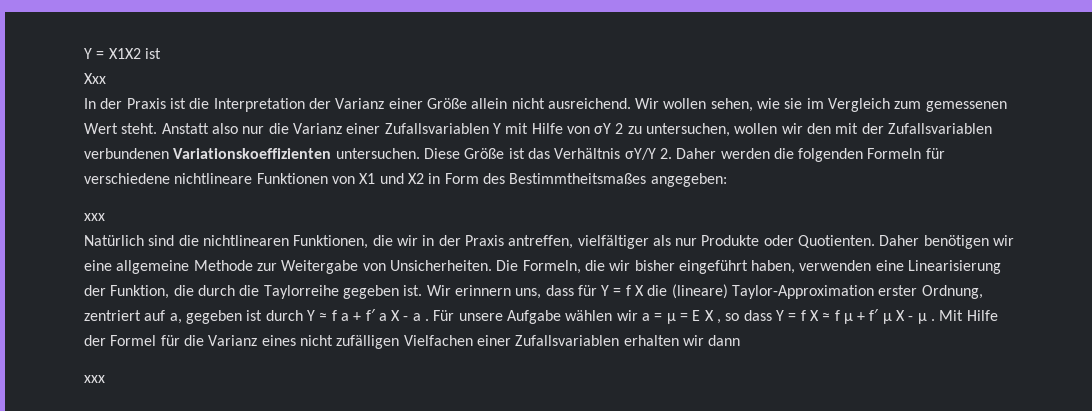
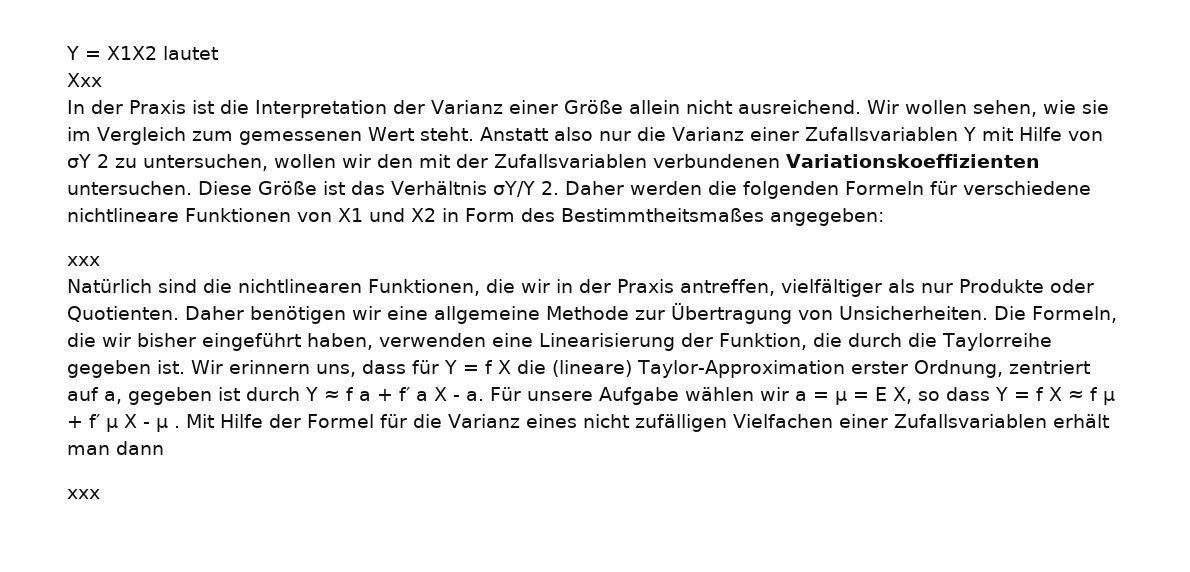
- Y = X1X2 ist
+ Y = X1X2 lautet
- Daher benötigen wir eine allgemeine Methode zur Weitergabe von Unsicherheiten.
+ Daher benötigen wir eine allgemeine Methode zur Übertragung von Unsicherheiten.
- Wir erinnern uns, dass für Y = f X die (lineare) Taylor-Approximation erster Ordnung, zentriert auf a, gegeben ist durch Y ≈ f a + f′ a X - a .
+ Wir erinnern uns, dass für Y = f X die (lineare) Taylor-Approximation erster Ordnung, zentriert auf a, gegeben ist durch Y ≈ f a + f′ a X - a.
- Für unsere Aufgabe wählen wir a = μ = E X , so dass Y = f X ≈ f μ + f′ μ X - μ .
+ Für unsere Aufgabe wählen wir a = μ = E X, so dass Y = f X ≈ f μ + f′ μ X - μ .
- Mit Hilfe der Formel für die Varianz eines nicht zufälligen Vielfachen einer Zufallsvariablen erhalten wir dann
+ Mit Hilfe der Formel für die Varianz eines nicht zufälligen Vielfachen einer Zufallsvariablen erhält man dann

